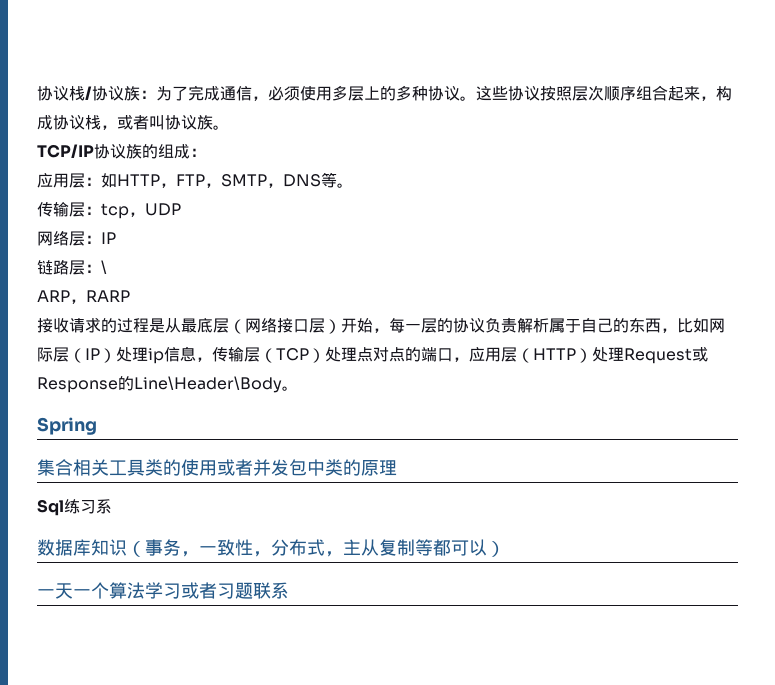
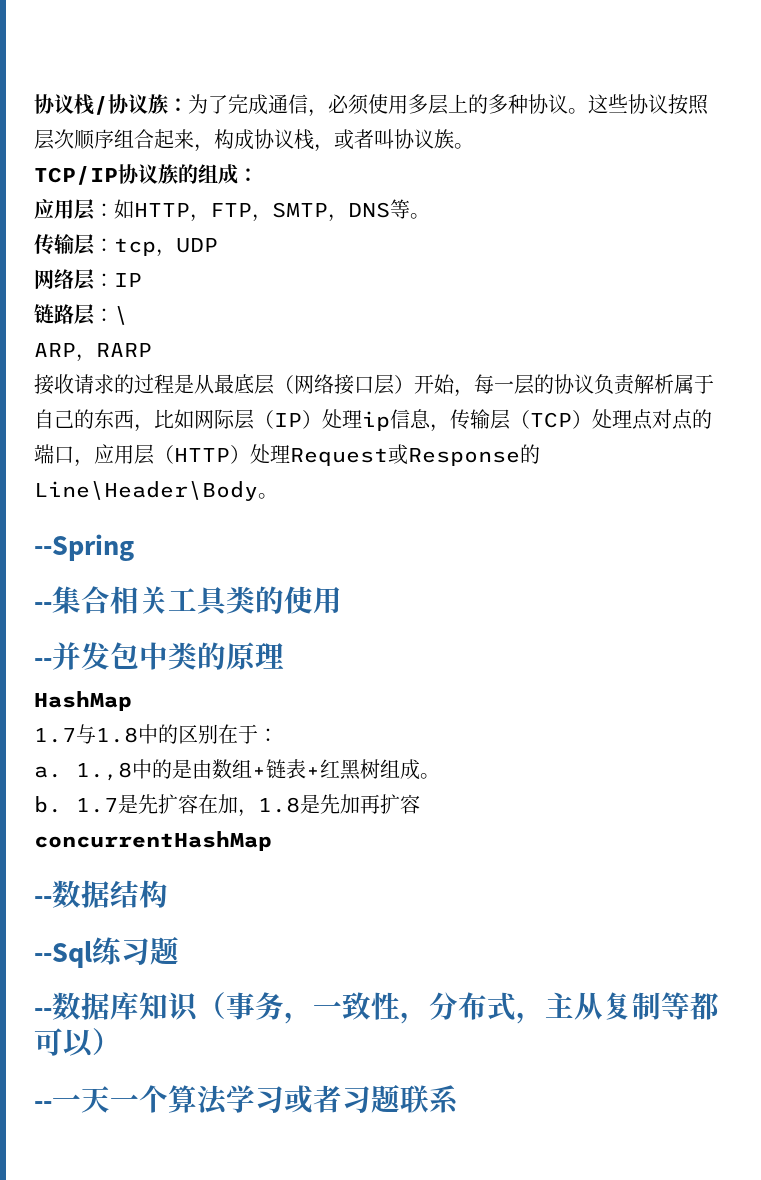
- Spring
- 集合相关工具类的使用或者并发包中类的原理
+ --Spring
+ --集合相关工具类的使用
+ --并发包中类的原理
- Sql练习系
- 数据库知识（事务，一致性，分布式，主从复制等都可以）
+ HashMap
+ 1.7与1.8中的区别在于：
+ a. 1.,8中的是由数组+链表+红黑树组成。
+ b. 1.7是先扩容在加，1.8是先加再扩容
+ concurrentHashMap
+ --数据结构
+ --Sql练习题
+ --数据库知识（事务，一致性，分布式，主从复制等都可以）
- 一天一个算法学习或者习题联系
+ --一天一个算法学习或者习题联系

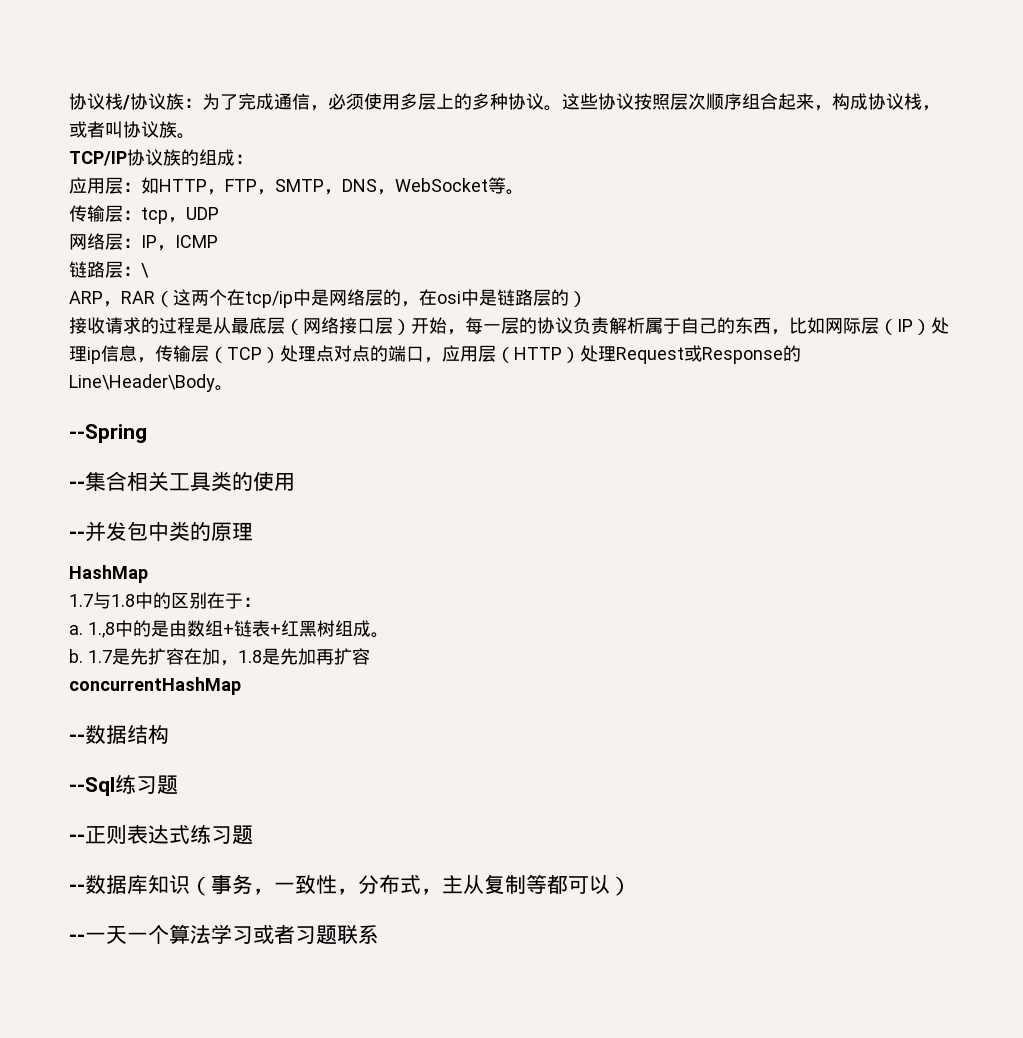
- 应用层：如HTTP，FTP，SMTP，DNS等。
+ 应用层：如HTTP，FTP，SMTP，DNS，WebSocket等。
- 网络层：IP
+ 网络层：IP，ICMP
- ARP，RARP
+ ARP，RAR（这两个在tcp/ip中是网络层的，在osi中是链路层的）
+ --正则表达式练习题

